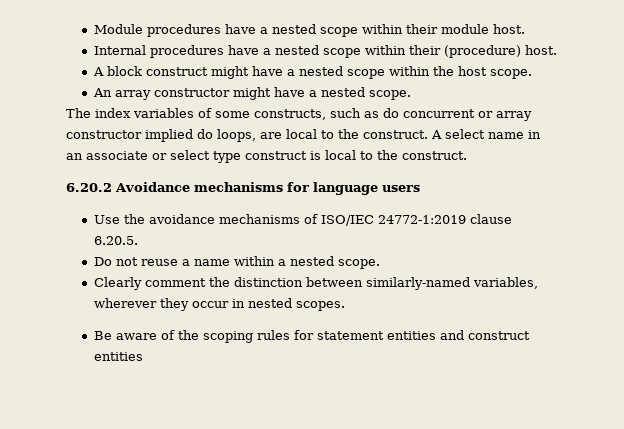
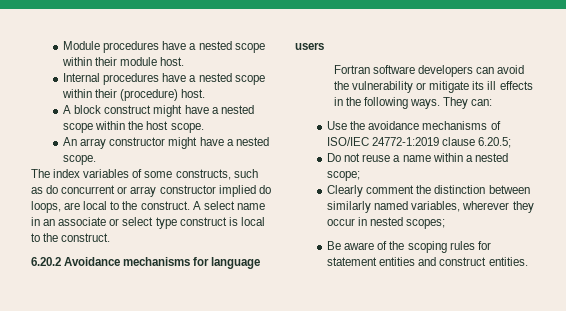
+ Fortran software developers can avoid the vulnerability or mitigate its ill effects in the following ways. They can:
- Use the avoidance mechanisms of ISO/IEC 24772-1:2019 clause 6.20.5.
+ Use the avoidance mechanisms of ISO/IEC 24772-1:2019 clause 6.20.5;
- Do not reuse a name within a nested scope.
+ Do not reuse a name within a nested scope;
- Clearly comment the distinction between similarly-named variables, wherever they occur in nested scopes.
+ Clearly comment the distinction between similarly named variables, wherever they occur in nested scopes;
- Be aware of the scoping rules for statement entities and construct entities
+ Be aware of the scoping rules for statement entities and construct entities.

